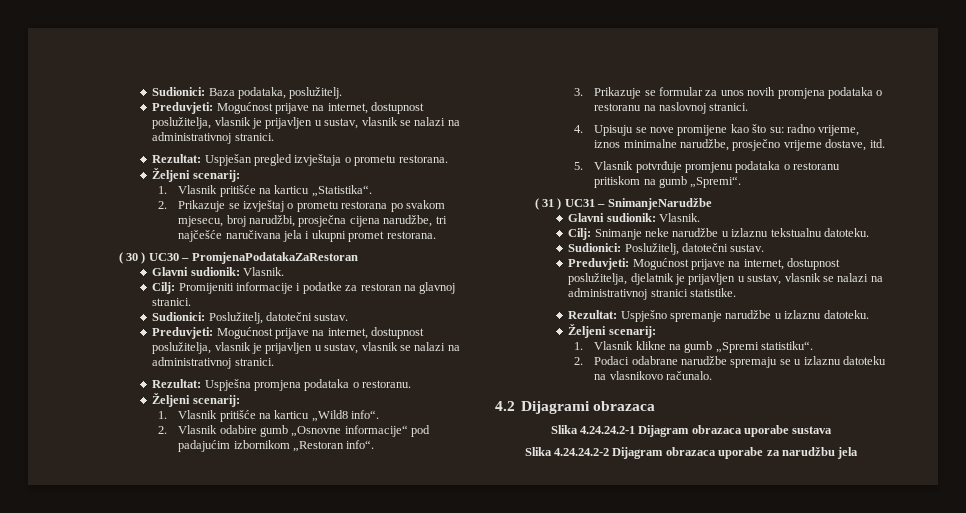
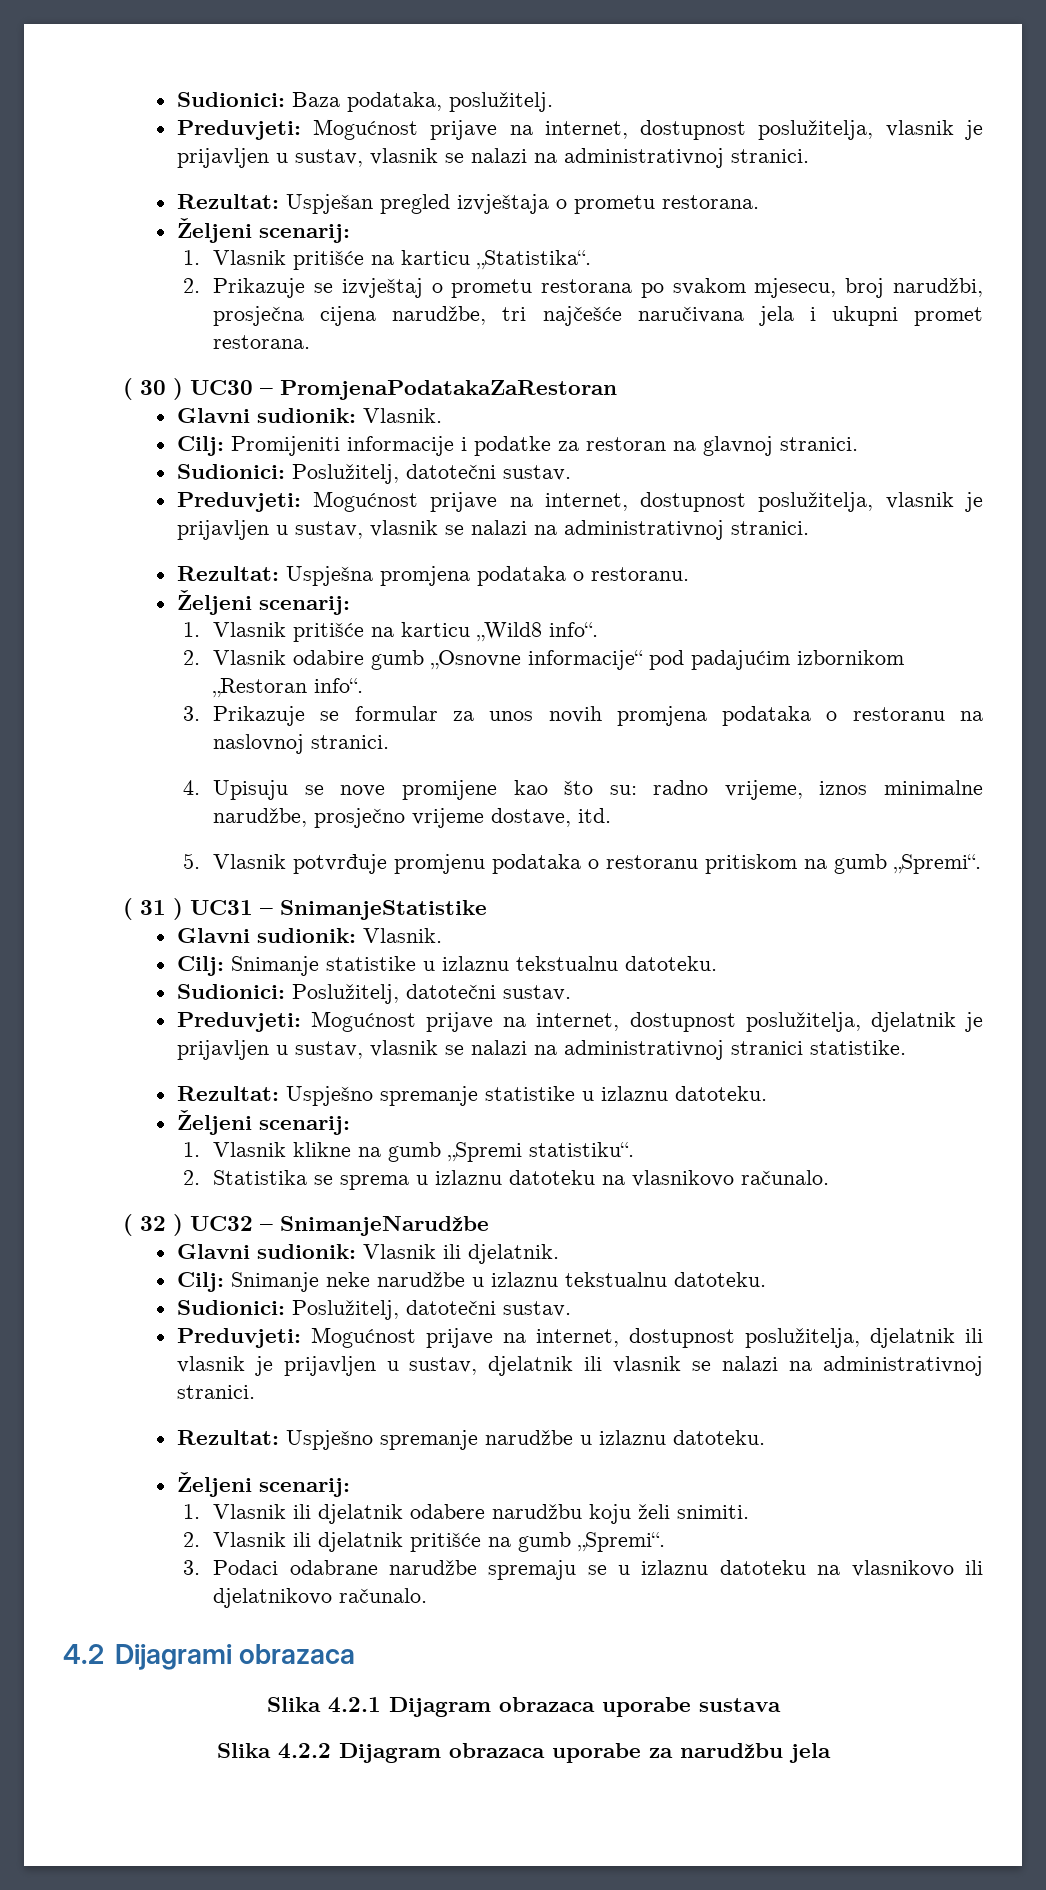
- ( 31 ) UC31 – SnimanjeNarudžbe
+ ( 31 ) UC31 – SnimanjeStatistike
- Cilj: Snimanje neke narudžbe u izlaznu tekstualnu datoteku.
+ Cilj: Snimanje statistike u izlaznu tekstualnu datoteku.
- Rezultat: Uspješno spremanje narudžbe u izlaznu datoteku.
+ Rezultat: Uspješno spremanje statistike u izlaznu datoteku.
- 2. Podaci odabrane narudžbe spremaju se u izlaznu datoteku na vlasnikovo računalo.
+ 2. Statistika se sprema u izlaznu datoteku na vlasnikovo računalo.
+ ( 32 ) UC32 – SnimanjeNarudžbe
+ Glavni sudionik: Vlasnik ili djelatnik.
+ Cilj: Snimanje neke narudžbe u izlaznu tekstualnu datoteku.
+ Sudionici: Poslužitelj, datotečni sustav.
+ Preduvjeti: Mogućnost prijave na internet, dostupnost poslužitelja, djelatnik ili vlasnik je prijavljen u sustav, djelatnik ili vlasnik se nalazi na administrativnoj stranici.
+ Rezultat: Uspješno spremanje narudžbe u izlaznu datoteku.
+ Željeni scenarij:
+ 1. Vlasnik ili djelatnik odabere narudžbu koju želi snimiti.
+ 2. Vlasnik ili djelatnik pritišće na gumb „Spremi“.
+ 3. Podaci odabrane narudžbe spremaju se u izlaznu datoteku na vlasnikovo ili djelatnikovo računalo.
- Slika 4.24.24.2-1 Dijagram obrazaca uporabe sustava
+ Slika 4.2.1 Dijagram obrazaca uporabe sustava
- Slika 4.24.24.2-2 Dijagram obrazaca uporabe za narudžbu jela
+ Slika 4.2.2 Dijagram obrazaca uporabe za narudžbu jela

